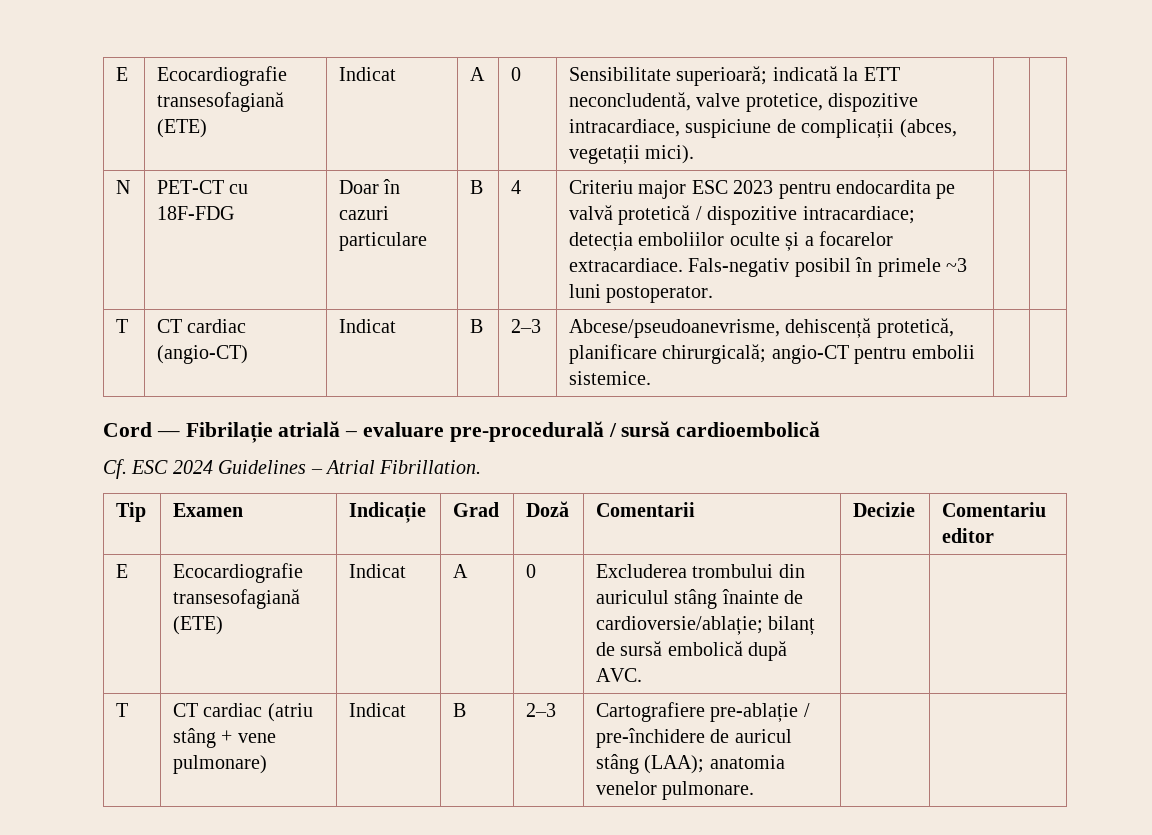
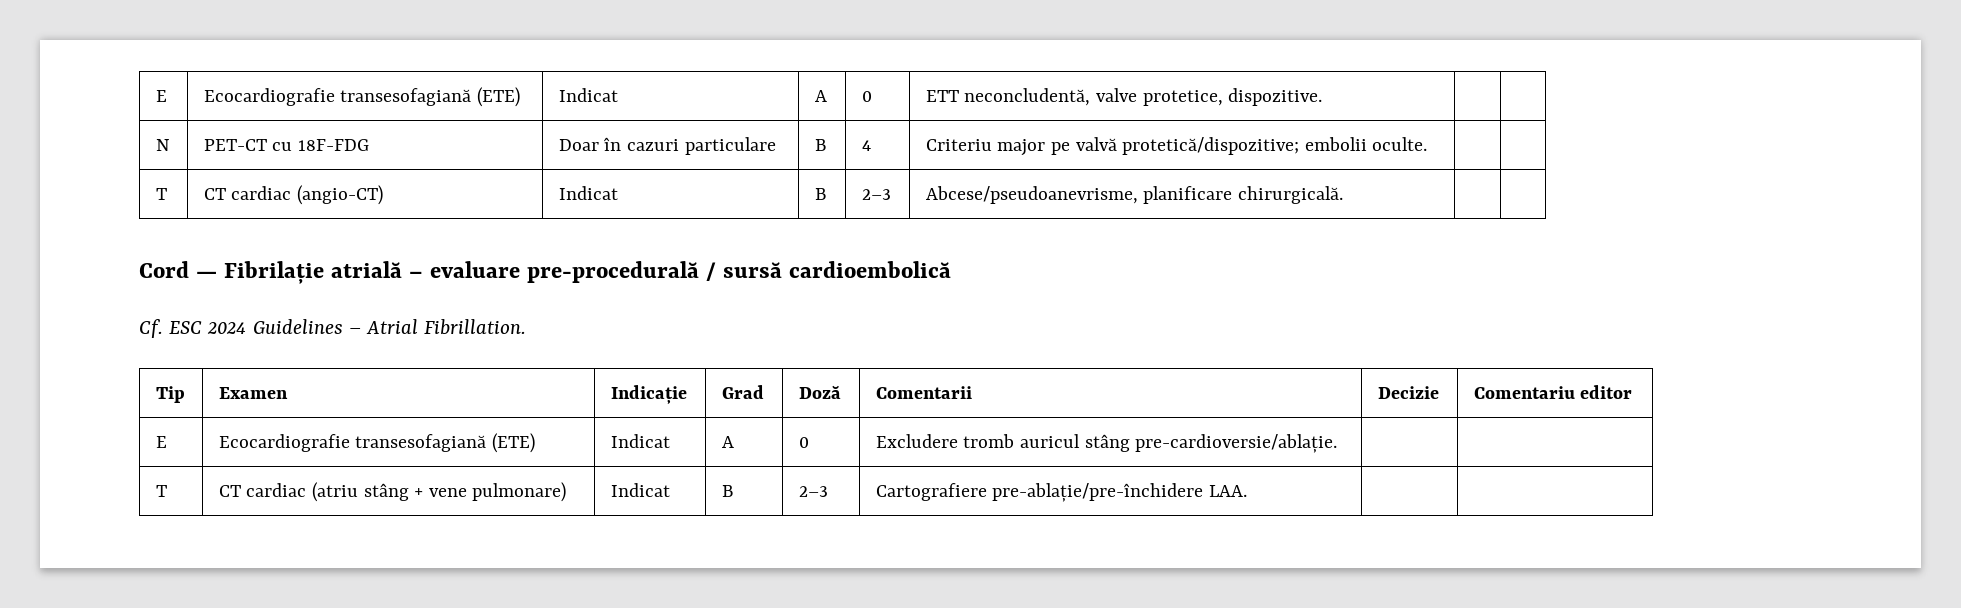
- E | Ecocardiografie transesofagiană (ETE) | Indicat | A | 0 | Sensibilitate superioară; indicată la ETT neconcludentă, valve protetice, dispozitive intracardiace, suspiciune de complicații (abces, vegetații mici). | |
+ E | Ecocardiografie transesofagiană (ETE) | Indicat | A | 0 | ETT neconcludentă, valve protetice, dispozitive. | |
- N | PET-CT cu 18F-FDG | Doar în cazuri particulare | B | 4 | Criteriu major ESC 2023 pentru endocardita pe valvă protetică / dispozitive intracardiace; detecția emboliilor oculte și a focarelor extracardiace. Fals-negativ posibil în primele ~3 luni postoperator. | |
+ N | PET-CT cu 18F-FDG | Doar în cazuri particulare | B | 4 | Criteriu major pe valvă protetică/dispozitive; embolii oculte. | |
- T | CT cardiac (angio-CT) | Indicat | B | 2–3 | Abcese/pseudoanevrisme, dehiscență protetică, planificare chirurgicală; angio-CT pentru embolii sistemice. | |
+ T | CT cardiac (angio-CT) | Indicat | B | 2–3 | Abcese/pseudoanevrisme, planificare chirurgicală. | |
- E | Ecocardiografie transesofagiană (ETE) | Indicat | A | 0 | Excluderea trombului din auriculul stâng înainte de cardioversie/ablație; bilanț de sursă embolică după AVC. | |
+ E | Ecocardiografie transesofagiană (ETE) | Indicat | A | 0 | Excludere tromb auricul stâng pre-cardioversie/ablație. | |
- T | CT cardiac (atriu stâng + vene pulmonare) | Indicat | B | 2–3 | Cartografiere pre-ablație / pre-închidere de auricul stâng (LAA); anatomia venelor pulmonare. | |
+ T | CT cardiac (atriu stâng + vene pulmonare) | Indicat | B | 2–3 | Cartografiere pre-ablație/pre-închidere LAA. | |

